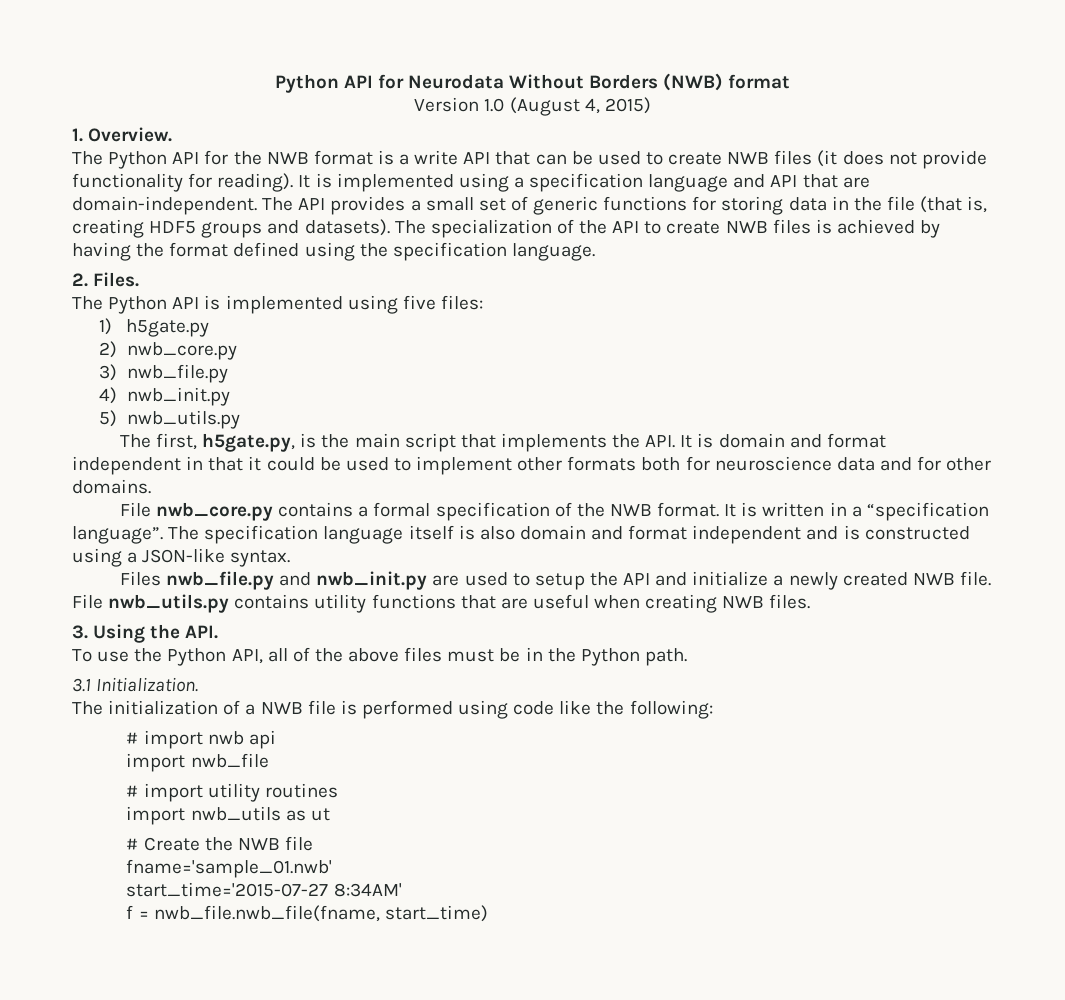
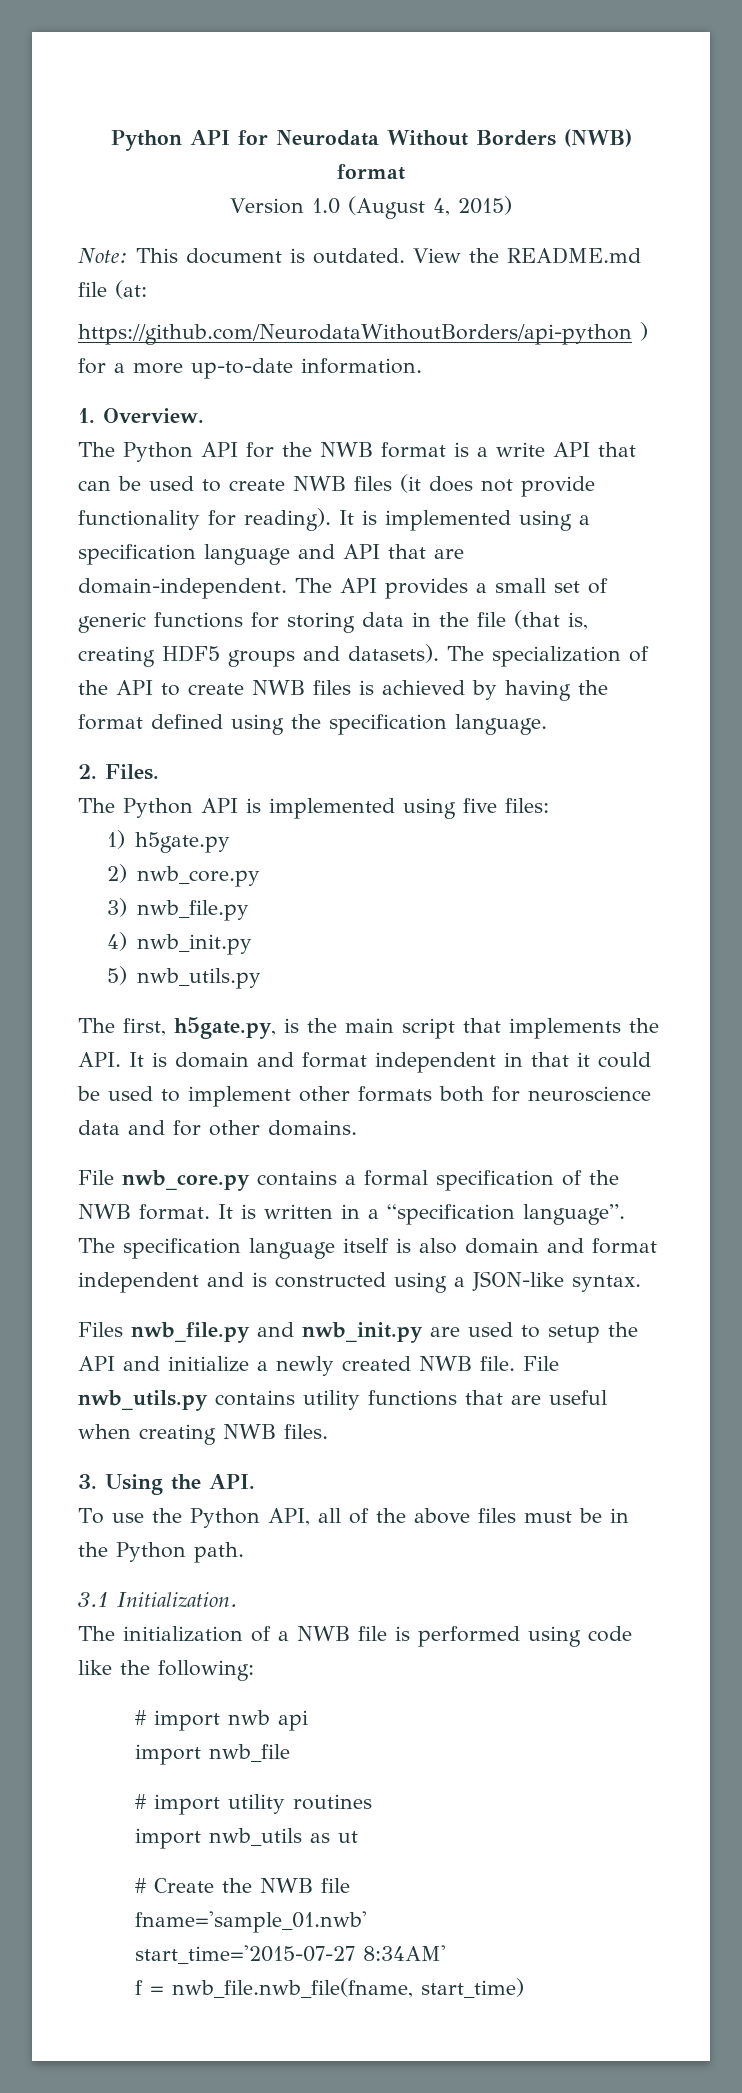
+ Note: This document is outdated. View the README.md file (at:
+ https://github.com/NeurodataWithoutBorders/api-python ) for a more up-to-date information.

